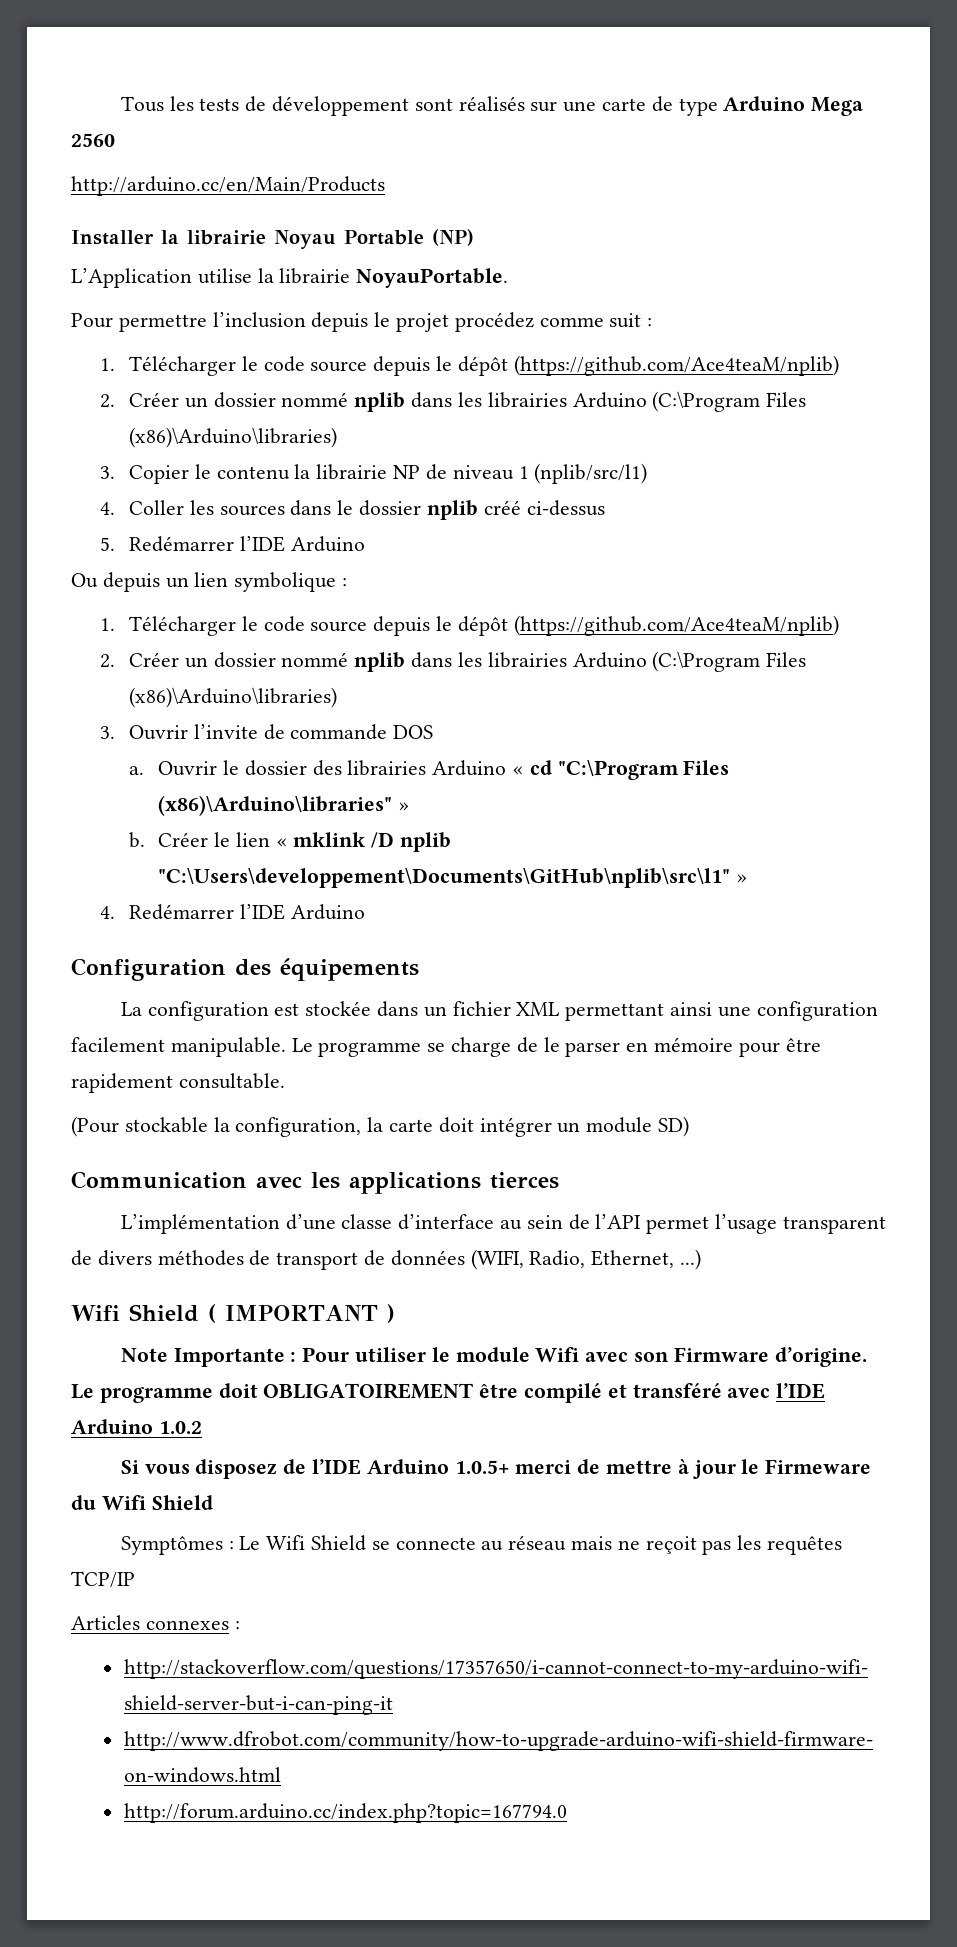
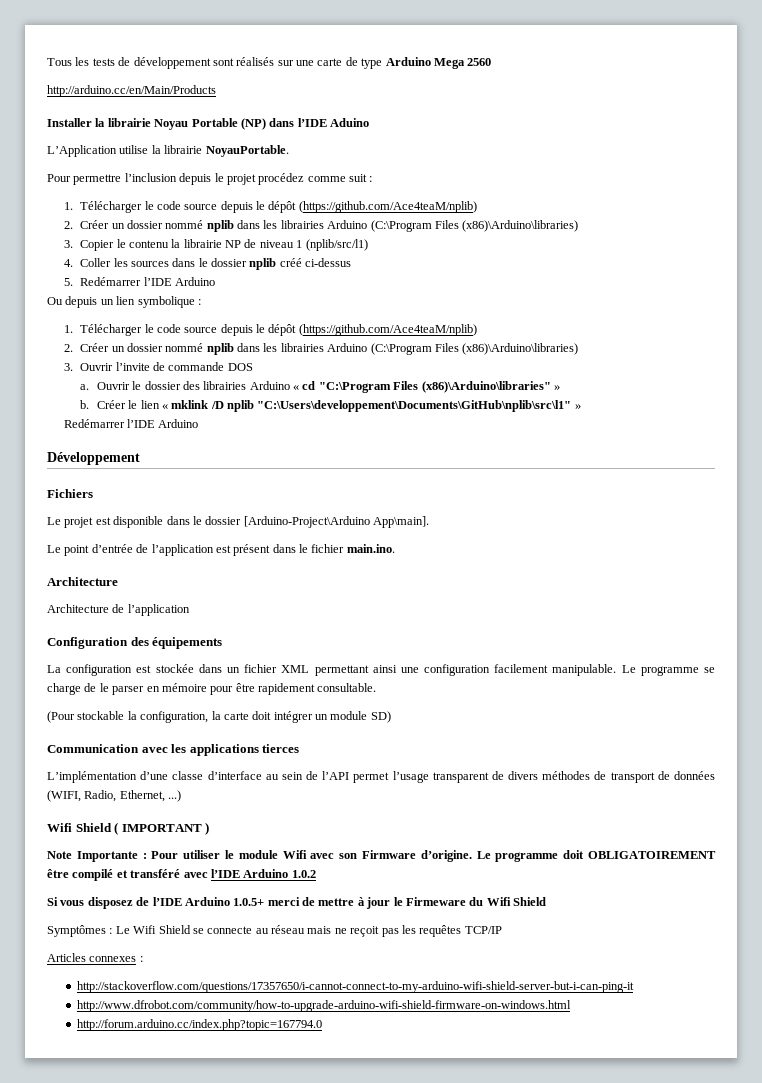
- Installer la librairie Noyau Portable (NP)
+ Installer la librairie Noyau Portable (NP) dans l’IDE Aduino
  Créer le lien « mklink /D nplib "C:\Users\developpement\Documents\GitHub\nplib\src\l1" »
- 4. Redémarrer l’IDE Arduino
+ Redémarrer l’IDE Arduino
+ Développement
+ Fichiers
+ Le projet est disponible dans le dossier [Arduino-Project\Arduino App\main].
+ Le point d’entrée de l’application est présent dans le fichier main.ino.
+ Architecture
+ Architecture de l’application

